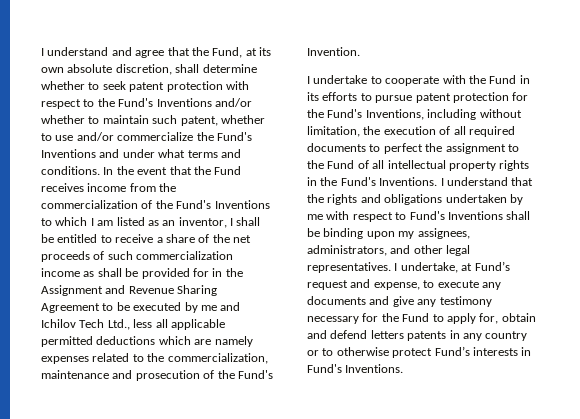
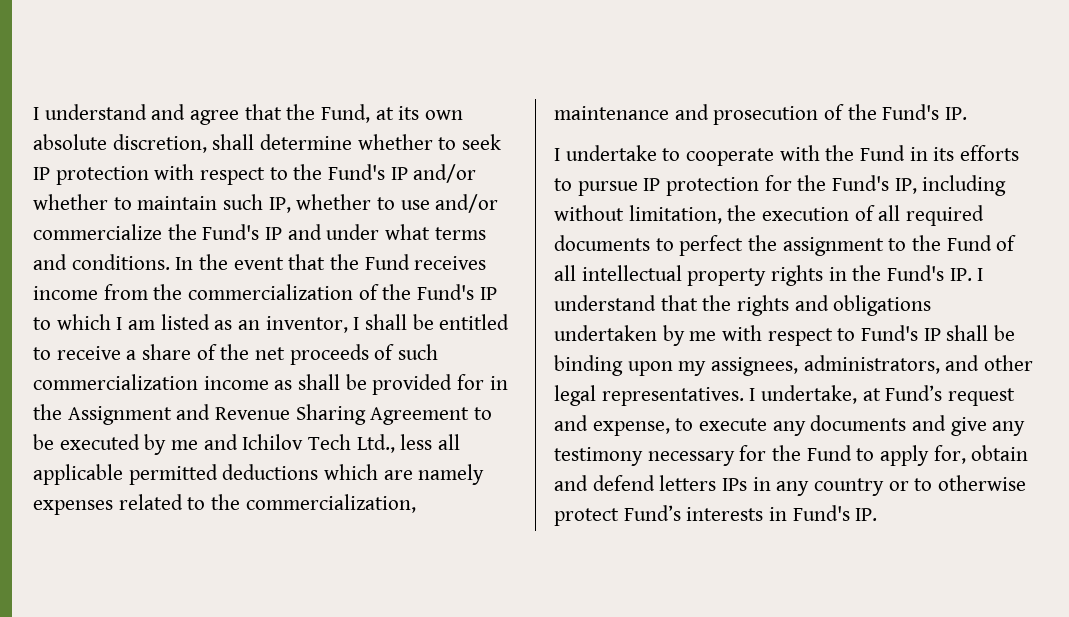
- I understand and agree that the Fund, at its own absolute discretion, shall determine whether to seek patent protection with respect to the Fund's Inventions and/or whether to maintain such patent, whether to use and/or commercialize the Fund's Inventions and under what terms and conditions.
+ I understand and agree that the Fund, at its own absolute discretion, shall determine whether to seek IP protection with respect to the Fund's IP and/or whether to maintain such IP, whether to use and/or commercialize the Fund's IP and under what terms and conditions.
- In the event that the Fund receives income from the commercialization of the Fund's Inventions to which I am listed as an inventor, I shall be entitled to receive a share of the net proceeds of such commercialization income as shall be provided for in the Assignment and Revenue Sharing Agreement to be executed by me and Ichilov Tech Ltd., less all applicable permitted deductions which are namely expenses related to the commercialization, maintenance and prosecution of the Fund's Invention.
+ In the event that the Fund receives income from the commercialization of the Fund's IP to which I am listed as an inventor, I shall be entitled to receive a share of the net proceeds of such commercialization income as shall be provided for in the Assignment and Revenue Sharing Agreement to be executed by me and Ichilov Tech Ltd., less all applicable permitted deductions which are namely expenses related to the commercialization, maintenance and prosecution of the Fund's IP.
- I undertake to cooperate with the Fund in its efforts to pursue patent protection for the Fund's Inventions, including without limitation, the execution of all required documents to perfect the assignment to the Fund of all intellectual property rights in the Fund's Inventions. I understand that the rights and obligations undertaken by me with respect to Fund's Inventions shall be binding upon my assignees, administrators, and other legal representatives.
+ I undertake to cooperate with the Fund in its efforts to pursue IP protection for the Fund's IP, including without limitation, the execution of all required documents to perfect the assignment to the Fund of all intellectual property rights in the Fund's IP. I understand that the rights and obligations undertaken by me with respect to Fund's IP shall be binding upon my assignees, administrators, and other legal representatives.
- I undertake, at Fund’s request and expense, to execute any documents and give any testimony necessary for the Fund to apply for, obtain and defend letters patents in any country or to otherwise protect Fund’s interests in Fund's Inventions.
+ I undertake, at Fund’s request and expense, to execute any documents and give any testimony necessary for the Fund to apply for, obtain and defend letters IPs in any country or to otherwise protect Fund’s interests in Fund's IP.

